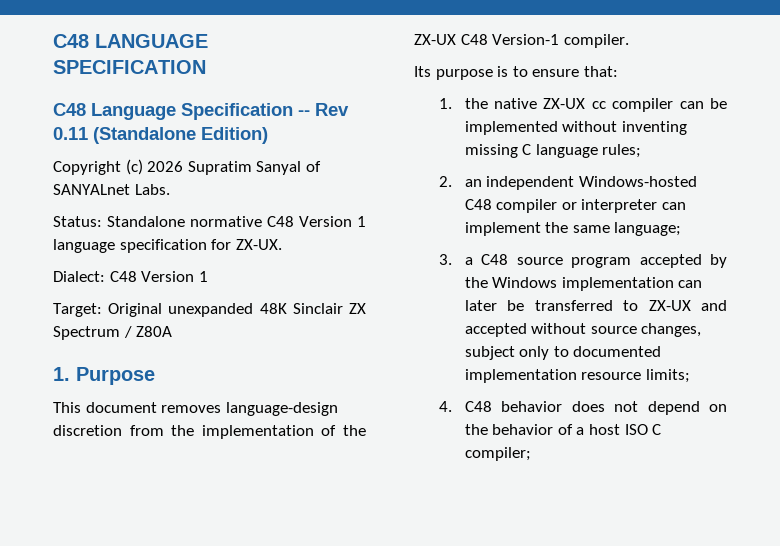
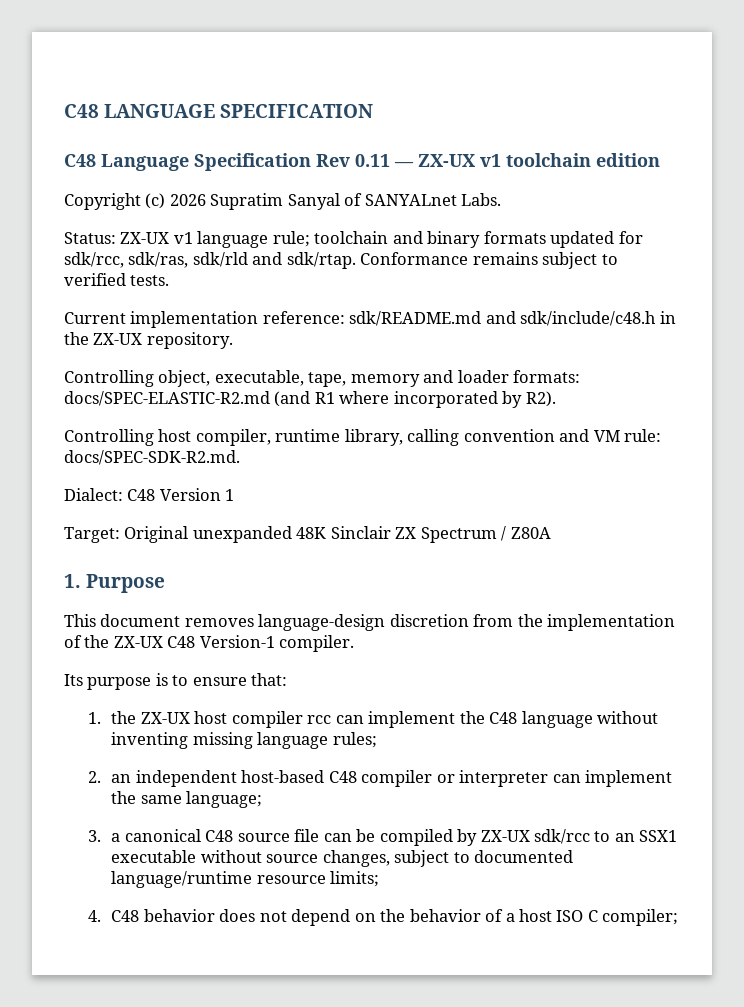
- C48 Language Specification -- Rev 0.11 (Standalone Edition)
+ C48 Language Specification Rev 0.11 — ZX-UX v1 toolchain edition
- Status: Standalone normative C48 Version 1 language specification for ZX-UX.
+ Status: ZX-UX v1 language rule; toolchain and binary formats updated for sdk/rcc, sdk/ras, sdk/rld and sdk/rtap. Conformance remains subject to verified tests.
+ Current implementation reference: sdk/README.md and sdk/include/c48.h in the ZX-UX repository.
+ Controlling object, executable, tape, memory and loader formats: docs/SPEC-ELASTIC-R2.md (and R1 where incorporated by R2).
+ Controlling host compiler, runtime library, calling convention and VM rule: docs/SPEC-SDK-R2.md.
- 1. the native ZX-UX cc compiler can be implemented without inventing missing C language rules;
+ 1. the ZX-UX host compiler rcc can implement the C48 language without inventing missing language rules;
- 2. an independent Windows-hosted C48 compiler or interpreter can implement the same language;
+ 2. an independent host-based C48 compiler or interpreter can implement the same language;
- 3. a C48 source program accepted by the Windows implementation can later be transferred to ZX-UX and accepted without source changes, subject only to documented implementation resource limits;
+ 3. a canonical C48 source file can be compiled by ZX-UX sdk/rcc to an SSX1 executable without source changes, subject to documented language/runtime resource limits;

